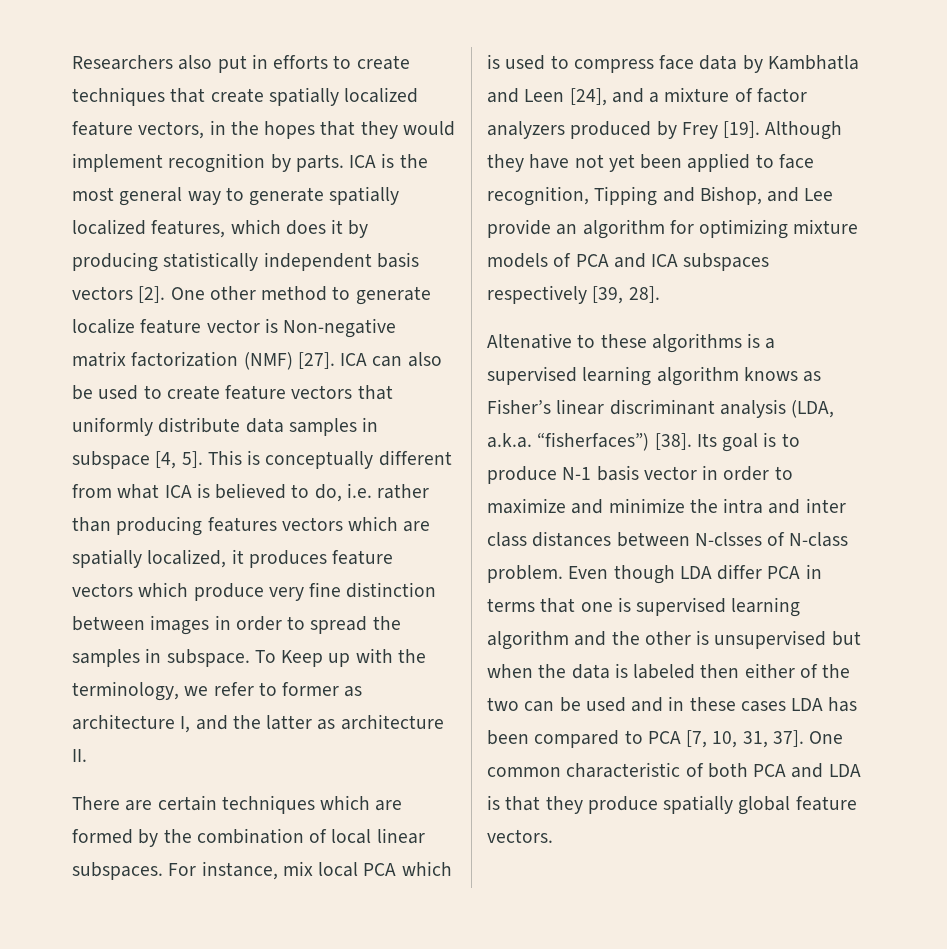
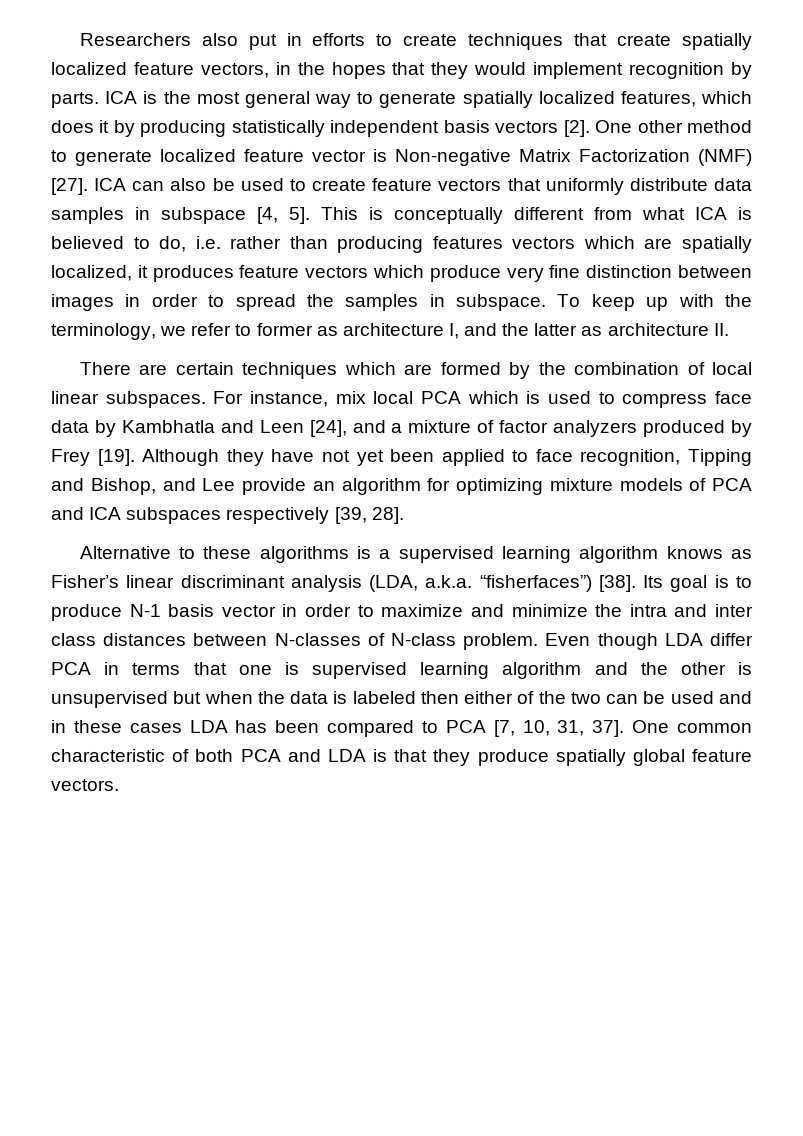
- One other method to generate localize feature vector is Non-negative matrix factorization (NMF) [27].
+ One other method to generate localized feature vector is Non-negative Matrix Factorization (NMF) [27].
- To Keep up with the terminology, we refer to former as architecture I, and the latter as architecture II.
+ To keep up with the terminology, we refer to former as architecture I, and the latter as architecture II.
- Altenative to these algorithms is a supervised learning algorithm knows as Fisher’s linear discriminant analysis (LDA, a.k.a. “fisherfaces”) [38].
+ Alternative to these algorithms is a supervised learning algorithm knows as Fisher’s linear discriminant analysis (LDA, a.k.a. “fisherfaces”) [38].
- Its goal is to produce N-1 basis vector in order to maximize and minimize the intra and inter class distances between N-clsses of N-class problem.
+ Its goal is to produce N-1 basis vector in order to maximize and minimize the intra and inter class distances between N-classes of N-class problem.

